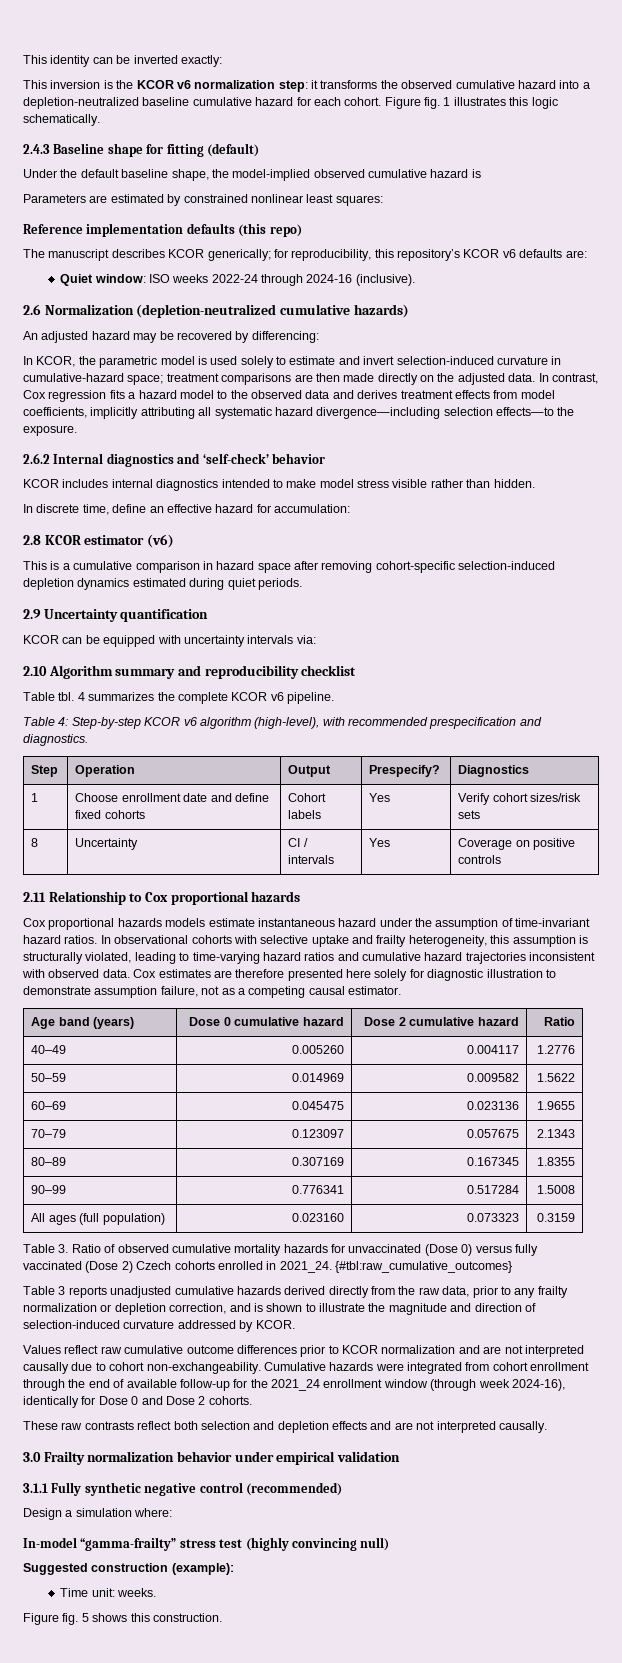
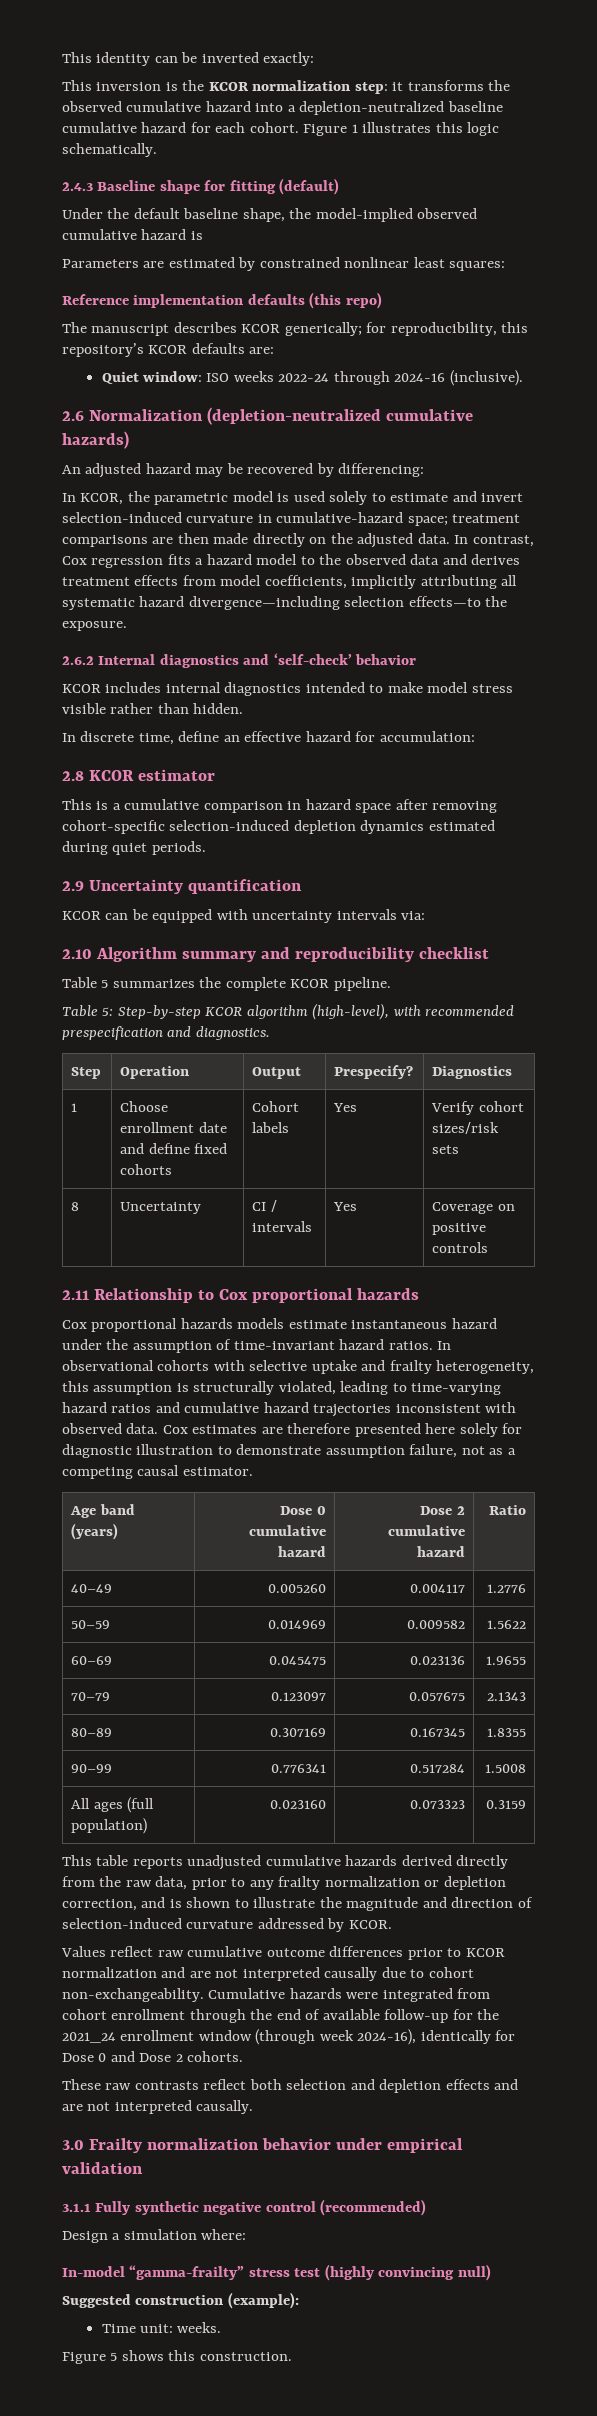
- This inversion is the KCOR v6 normalization step: it transforms the observed cumulative hazard into a depletion-neutralized baseline cumulative hazard for each cohort.
+ This inversion is the KCOR normalization step: it transforms the observed cumulative hazard into a depletion-neutralized baseline cumulative hazard for each cohort.
- Figure fig. 1 illustrates this logic schematically.
+ Figure 1 illustrates this logic schematically.
- The manuscript describes KCOR generically; for reproducibility, this repository’s KCOR v6 defaults are:
+ The manuscript describes KCOR generically; for reproducibility, this repository’s KCOR defaults are:
- 2.8 KCOR estimator (v6)
+ 2.8 KCOR estimator
- Table tbl. 4 summarizes the complete KCOR v6 pipeline.
+ Table 5 summarizes the complete KCOR pipeline.
- Table 4: Step-by-step KCOR v6 algorithm (high-level), with recommended prespecification and diagnostics.
+ Table 5: Step-by-step KCOR algorithm (high-level), with recommended prespecification and diagnostics.
- Table 3. Ratio of observed cumulative mortality hazards for unvaccinated (Dose 0) versus fully vaccinated (Dose 2) Czech cohorts enrolled in 2021_24. {#tbl:raw_cumulative_outcomes}
- Table 3 reports unadjusted cumulative hazards derived directly from the raw data, prior to any frailty normalization or depletion correction, and is shown to illustrate the magnitude and direction of selection-induced curvature addressed by KCOR.
+ This table reports unadjusted cumulative hazards derived directly from the raw data, prior to any frailty normalization or depletion correction, and is shown to illustrate the magnitude and direction of selection-induced curvature addressed by KCOR.
- Figure fig. 5 shows this construction.
+ Figure 5 shows this construction.

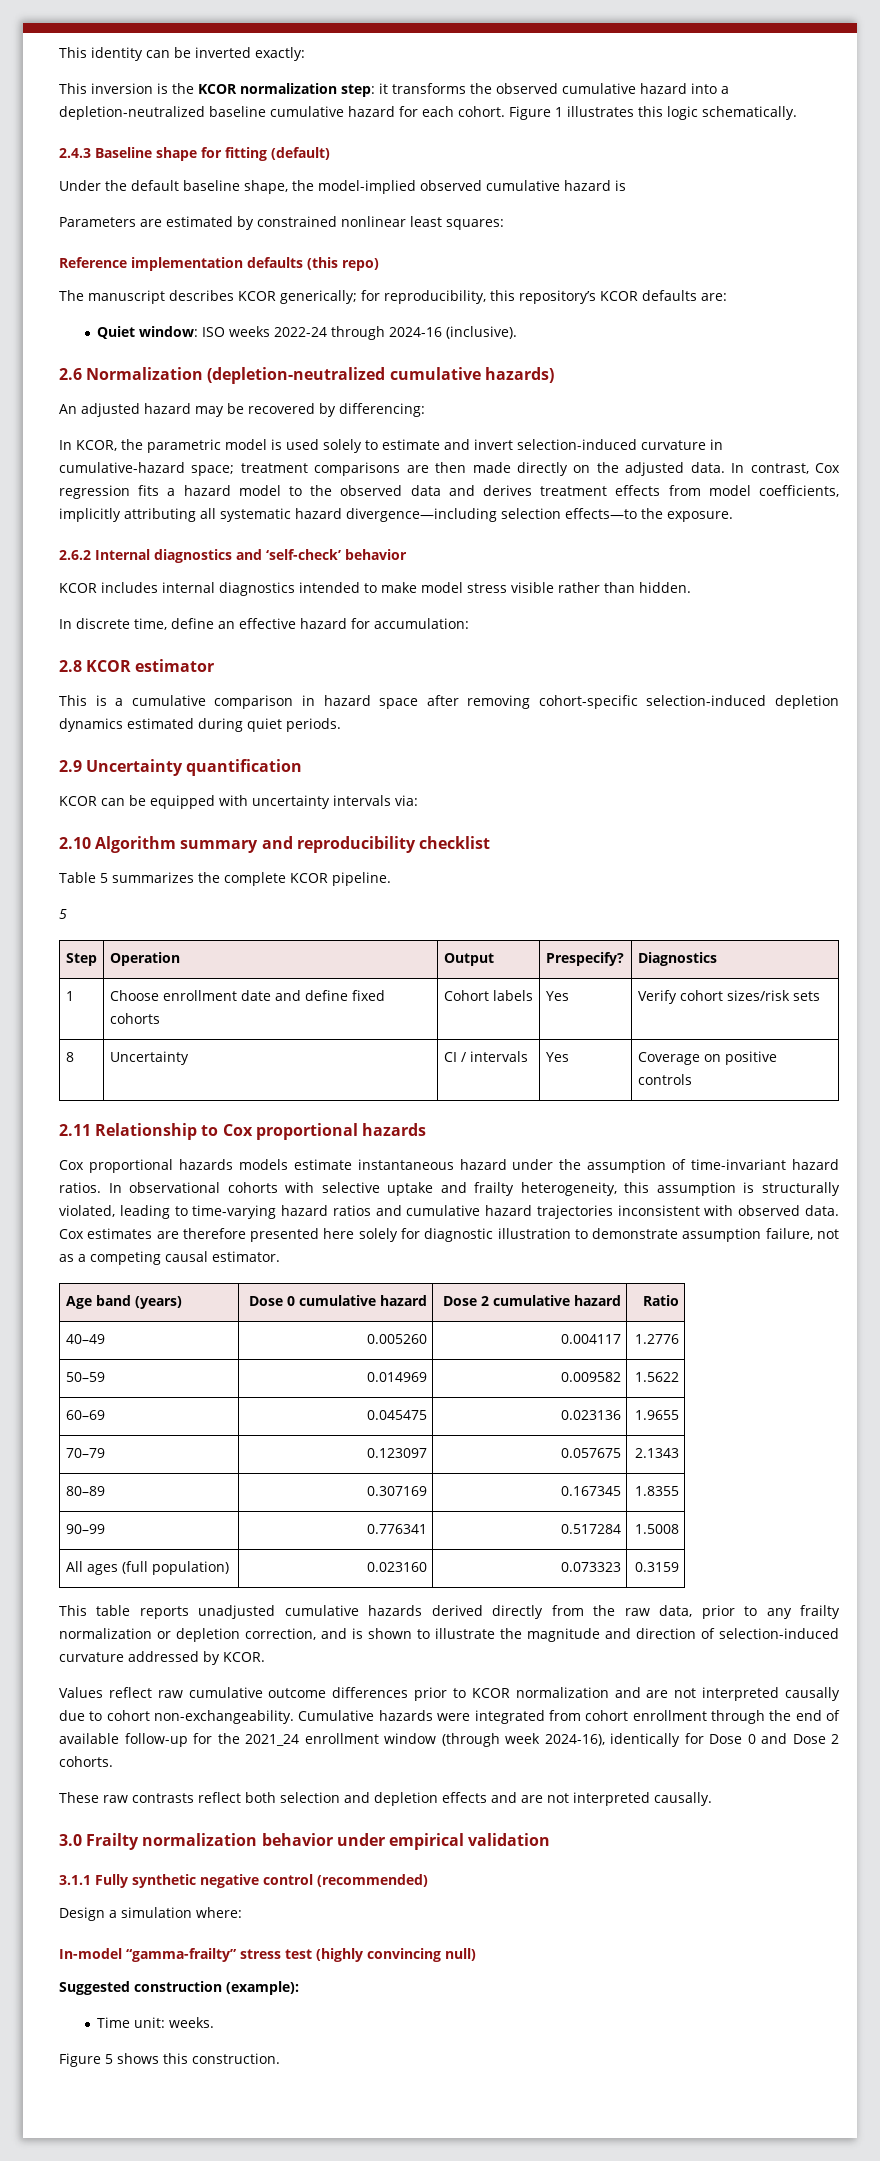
  Table 5 summarizes the complete KCOR pipeline.
- Table 5: Step-by-step KCOR algorithm (high-level), with recommended prespecification and diagnostics.
+ 5

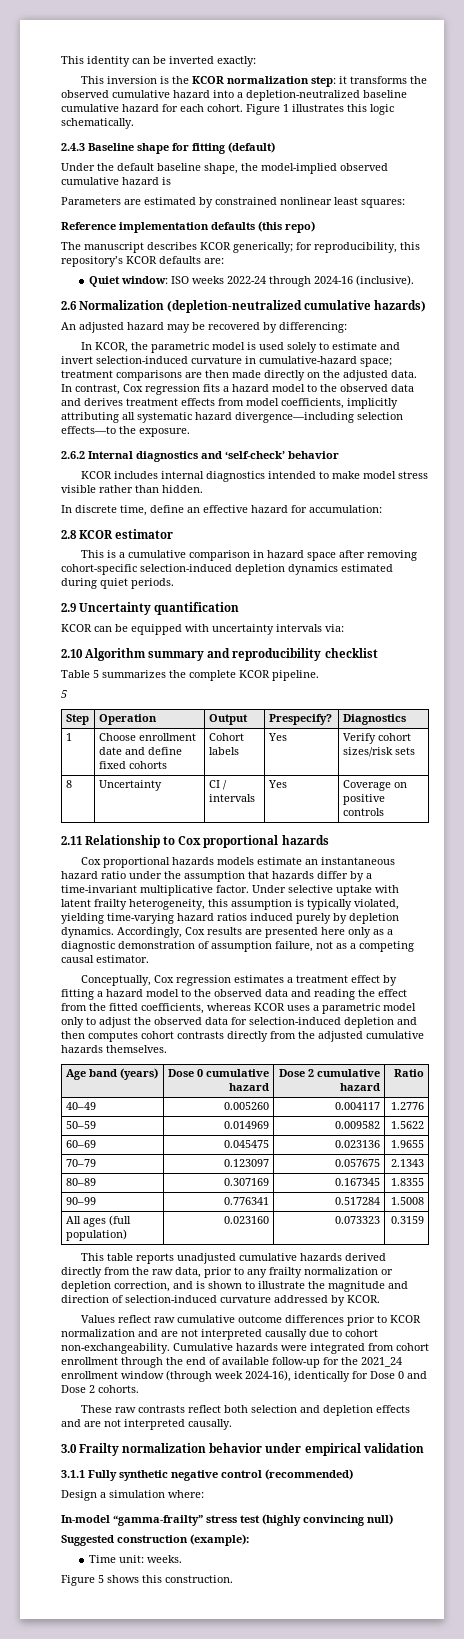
- Cox proportional hazards models estimate instantaneous hazard under the assumption of time-invariant hazard ratios. In observational cohorts with selective uptake and frailty heterogeneity, this assumption is structurally violated, leading to time-varying hazard ratios and cumulative hazard trajectories inconsistent with observed data. Cox estimates are therefore presented here solely for diagnostic illustration to demonstrate assumption failure, not as a competing causal estimator.
+ Cox proportional hazards models estimate an instantaneous hazard ratio under the assumption that hazards differ by a time-invariant multiplicative factor. Under selective uptake with latent frailty heterogeneity, this assumption is typically violated, yielding time-varying hazard ratios induced purely by depletion dynamics. Accordingly, Cox results are presented here only as a diagnostic demonstration of assumption failure, not as a competing causal estimator.
+ Conceptually, Cox regression estimates a treatment effect by fitting a hazard model to the observed data and reading the effect from the fitted coefficients, whereas KCOR uses a parametric model only to adjust the observed data for selection-induced depletion and then computes cohort contrasts directly from the adjusted cumulative hazards themselves.

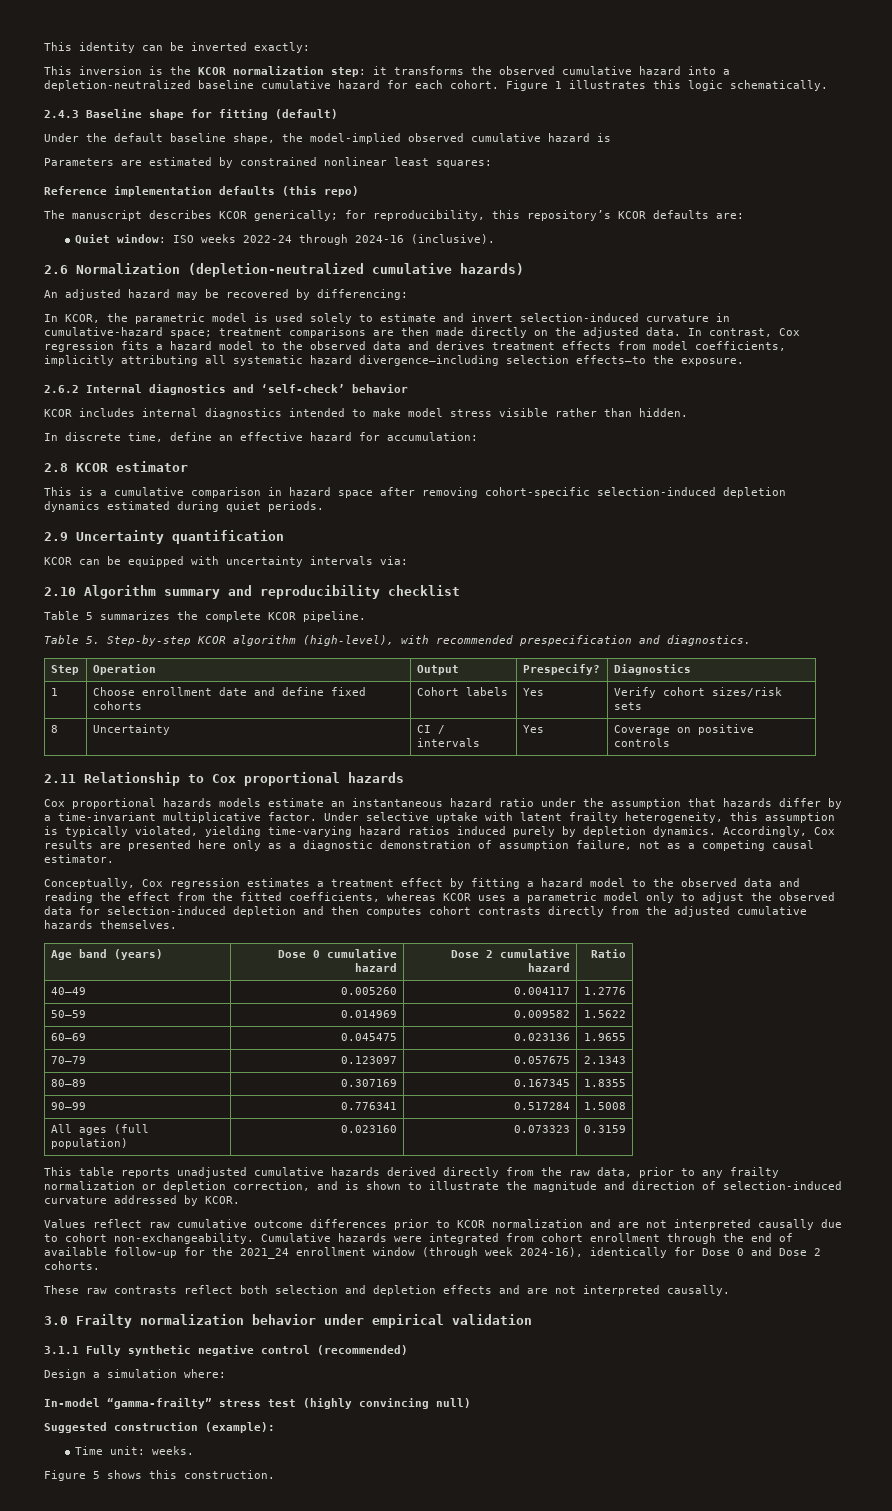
  Table 5 summarizes the complete KCOR pipeline.
- 5
+ Table 5. Step-by-step KCOR algorithm (high-level), with recommended prespecification and diagnostics.

